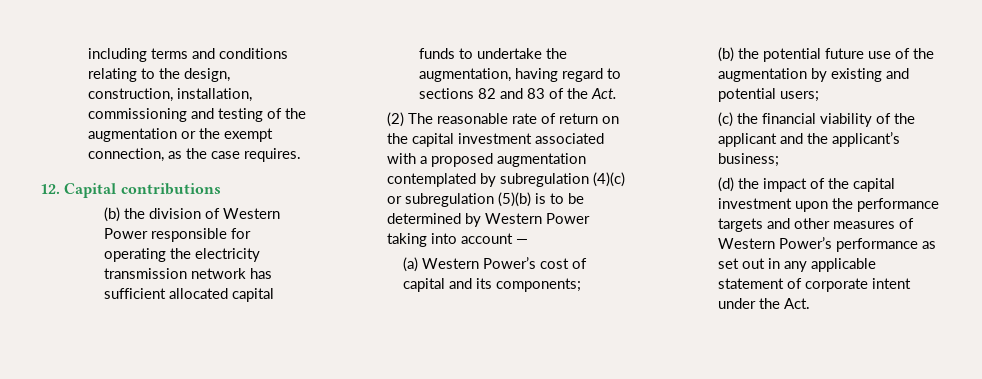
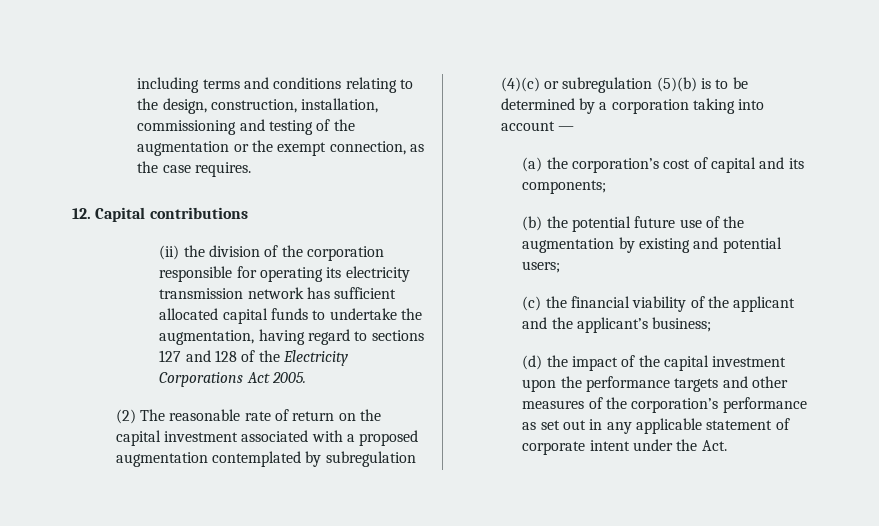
- (b) the division of Western Power responsible for operating the electricity transmission network has sufficient allocated capital funds to undertake the augmentation, having regard to sections 82 and 83 of the Act.
+ (ii) the division of the corporation responsible for operating its electricity transmission network has sufficient allocated capital funds to undertake the augmentation, having regard to sections 127 and 128 of the Electricity Corporations Act 2005.
- (2) The reasonable rate of return on the capital investment associated with a proposed augmentation contemplated by subregulation (4)(c) or subregulation (5)(b) is to be determined by Western Power taking into account —
+ (2) The reasonable rate of return on the capital investment associated with a proposed augmentation contemplated by subregulation (4)(c) or subregulation (5)(b) is to be determined by a corporation taking into account —
- (a) Western Power’s cost of capital and its components;
+ (a) the corporation’s cost of capital and its components;
- (d) the impact of the capital investment upon the performance targets and other measures of Western Power’s performance as set out in any applicable statement of corporate intent under the Act.
+ (d) the impact of the capital investment upon the performance targets and other measures of the corporation’s performance as set out in any applicable statement of corporate intent under the Act.

